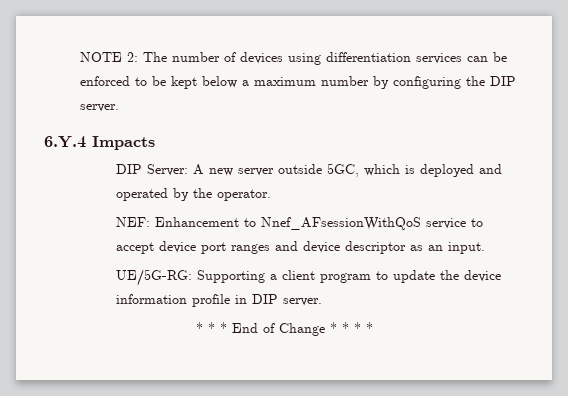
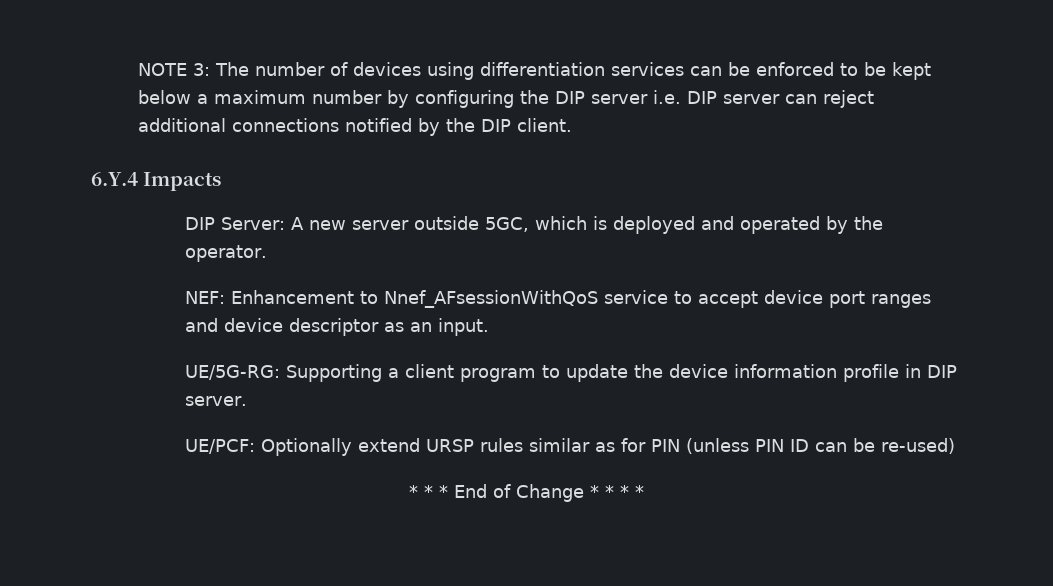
- NOTE 2: The number of devices using differentiation services can be enforced to be kept below a maximum number by configuring the DIP server.
+ NOTE 3: The number of devices using differentiation services can be enforced to be kept below a maximum number by configuring the DIP server i.e. DIP server can reject additional connections notified by the DIP client.
+ UE/PCF: Optionally extend URSP rules similar as for PIN (unless PIN ID can be re-used)

